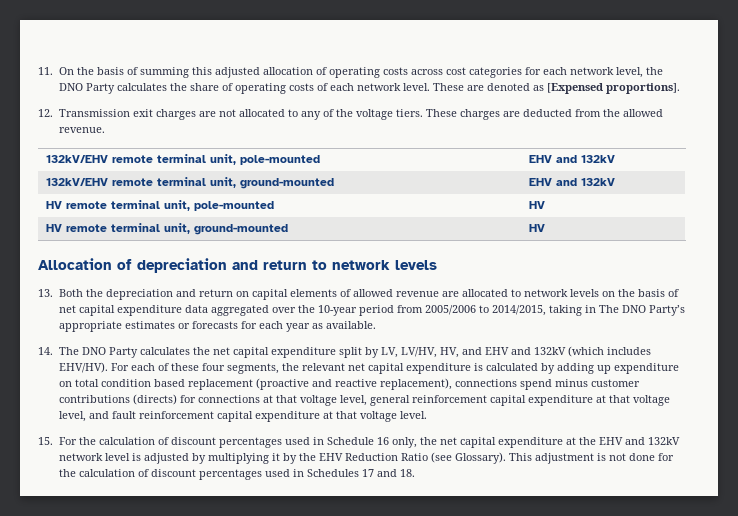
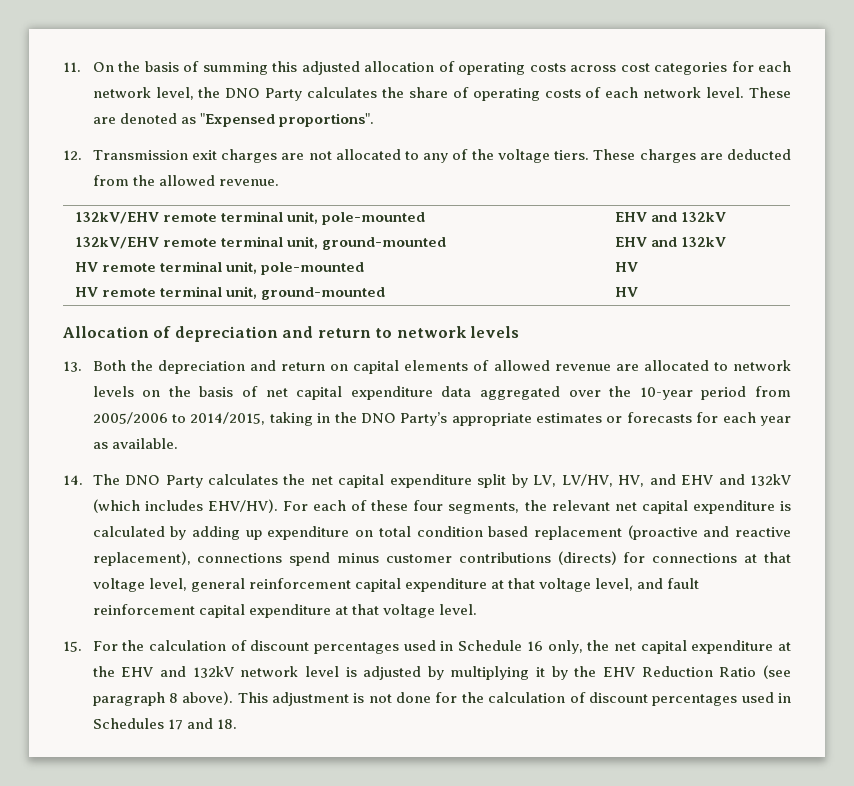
- These are denoted as [Expensed proportions].
+ These are denoted as "Expensed proportions".
- 13. Both the depreciation and return on capital elements of allowed revenue are allocated to network levels on the basis of net capital expenditure data aggregated over the 10-year period from 2005/2006 to 2014/2015, taking in The DNO Party’s appropriate estimates or forecasts for each year as available.
+ 13. Both the depreciation and return on capital elements of allowed revenue are allocated to network levels on the basis of net capital expenditure data aggregated over the 10-year period from 2005/2006 to 2014/2015, taking in the DNO Party’s appropriate estimates or forecasts for each year as available.
- 15. For the calculation of discount percentages used in Schedule 16 only, the net capital expenditure at the EHV and 132kV network level is adjusted by multiplying it by the EHV Reduction Ratio (see Glossary).
+ 15. For the calculation of discount percentages used in Schedule 16 only, the net capital expenditure at the EHV and 132kV network level is adjusted by multiplying it by the EHV Reduction Ratio (see paragraph 8 above).

